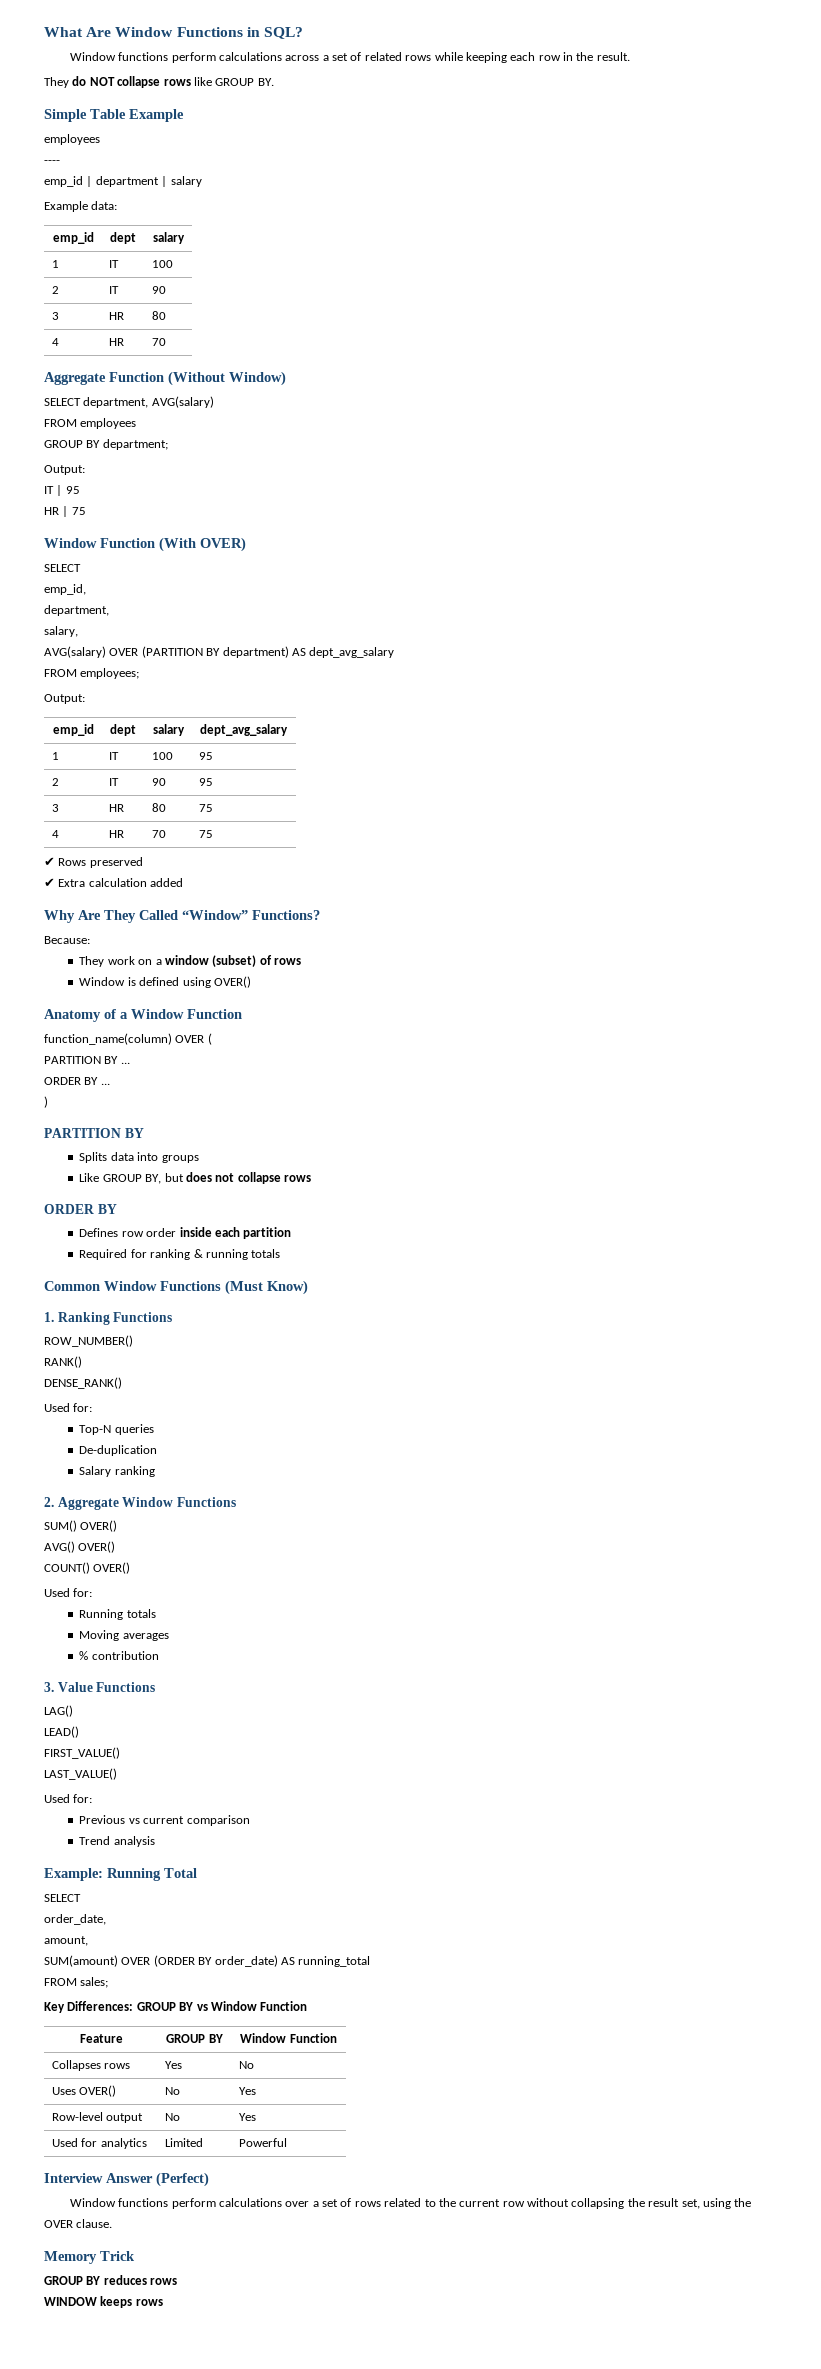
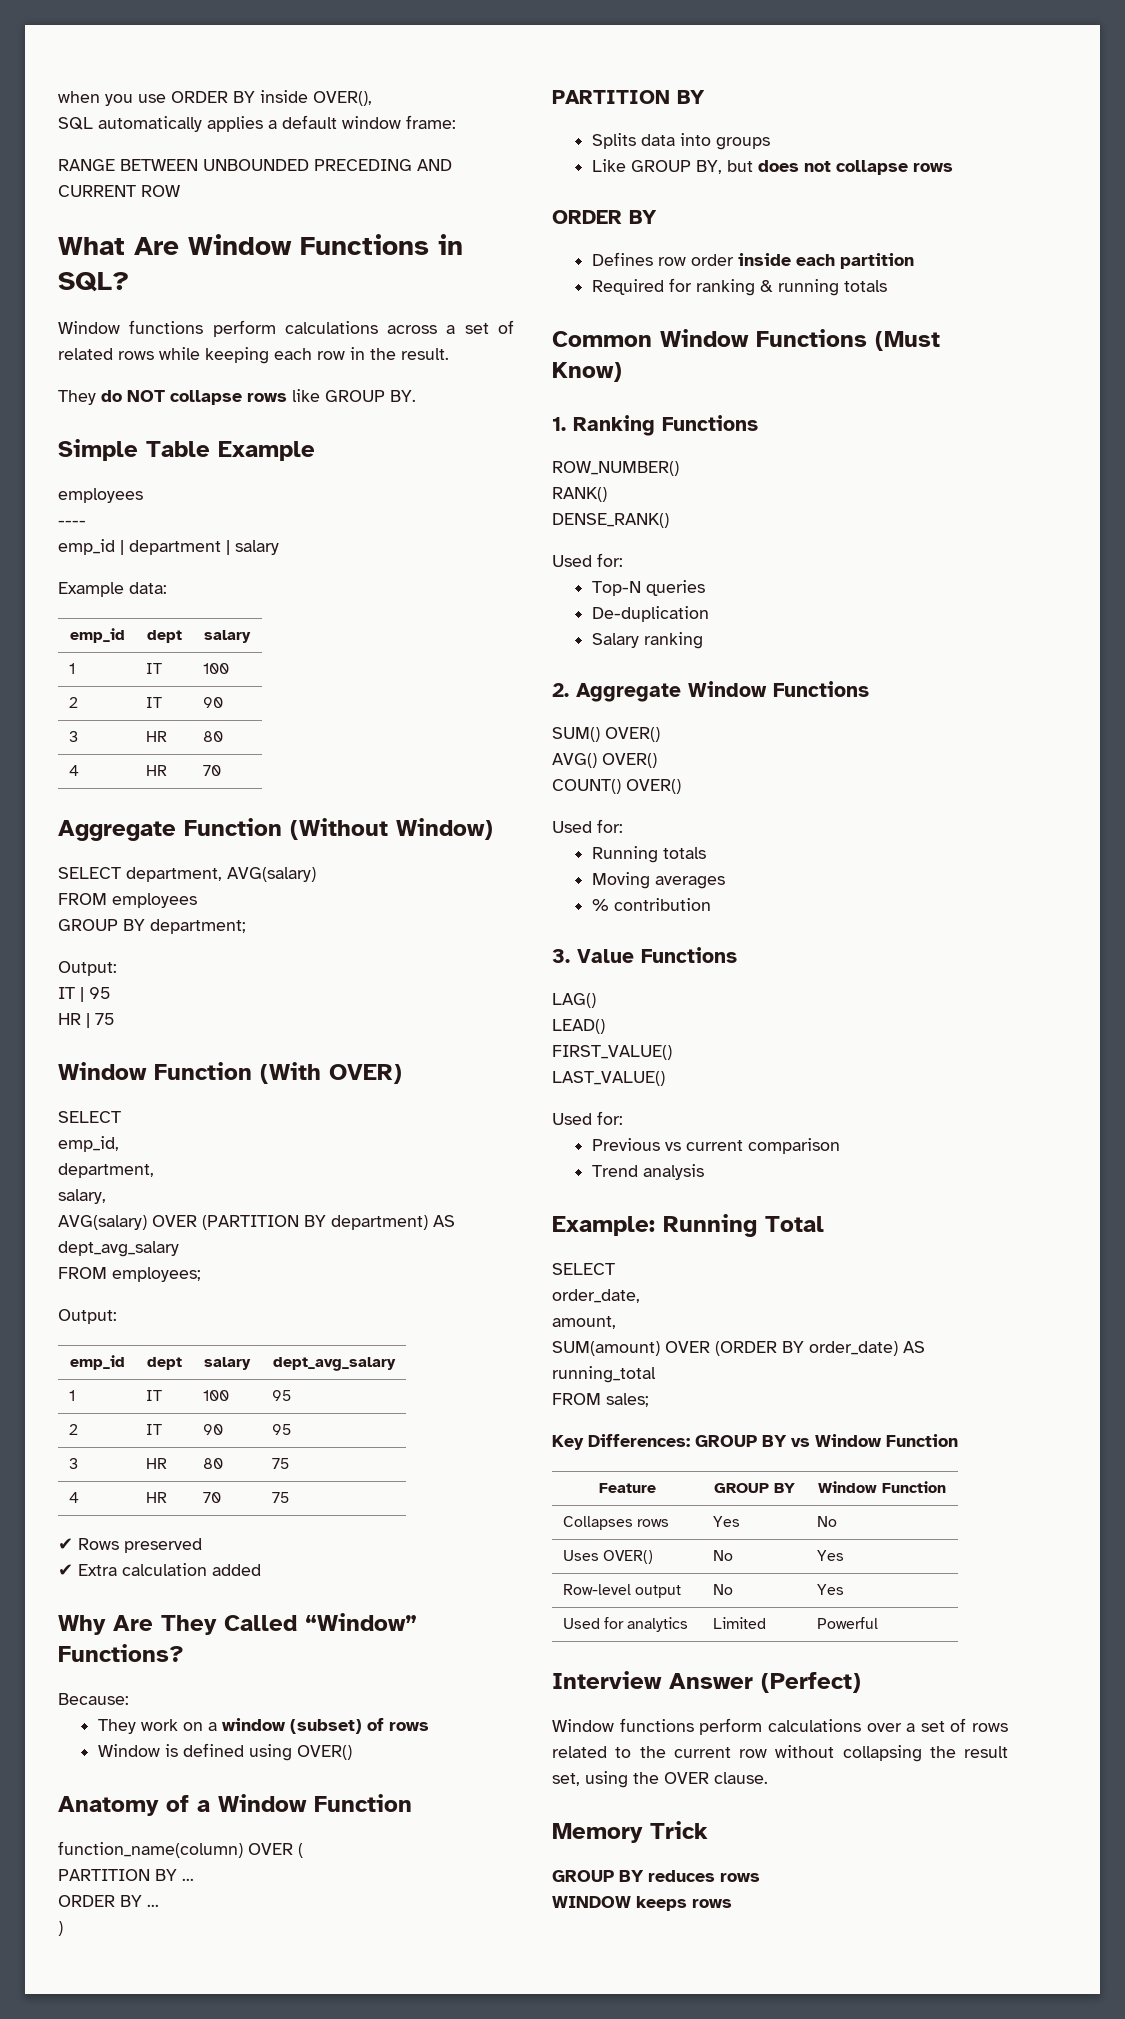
+ when you use ORDER BY inside OVER(),
+ SQL automatically applies a default window frame:
+ RANGE BETWEEN UNBOUNDED PRECEDING AND CURRENT ROW

